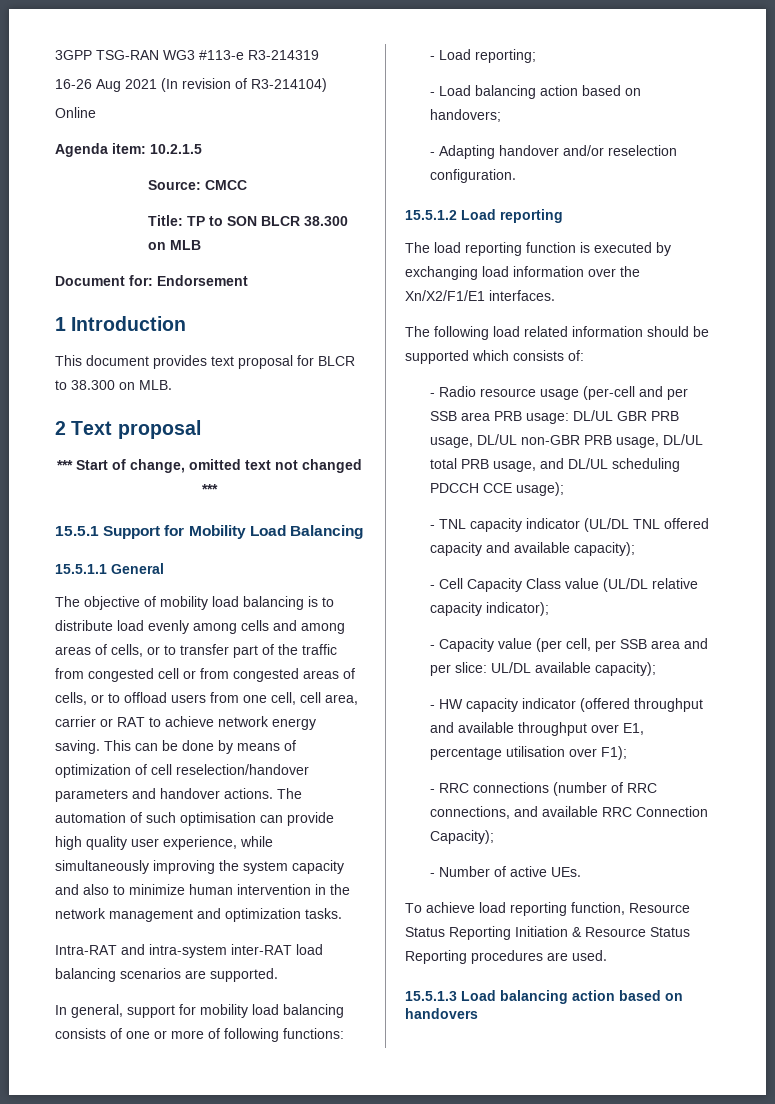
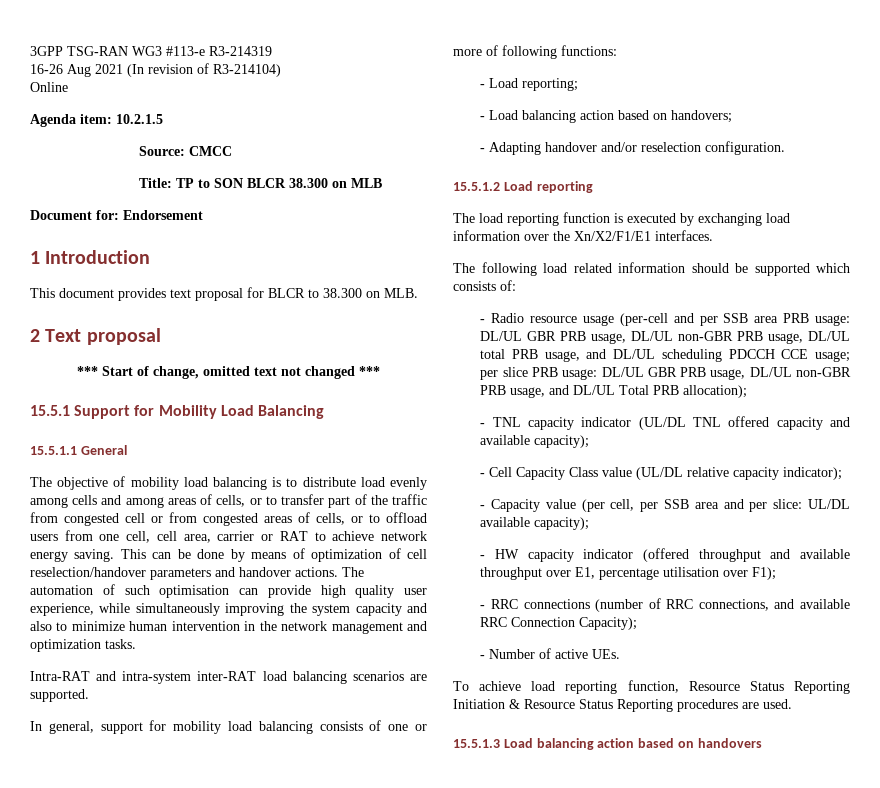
- - Radio resource usage (per-cell and per SSB area PRB usage: DL/UL GBR PRB usage, DL/UL non-GBR PRB usage, DL/UL total PRB usage, and DL/UL scheduling PDCCH CCE usage);
+ - Radio resource usage (per-cell and per SSB area PRB usage: DL/UL GBR PRB usage, DL/UL non-GBR PRB usage, DL/UL total PRB usage, and DL/UL scheduling PDCCH CCE usage; per slice PRB usage: DL/UL GBR PRB usage, DL/UL non-GBR PRB usage, and DL/UL Total PRB allocation);

